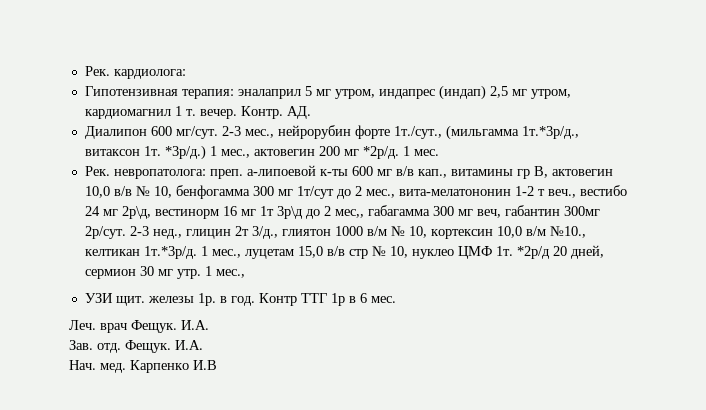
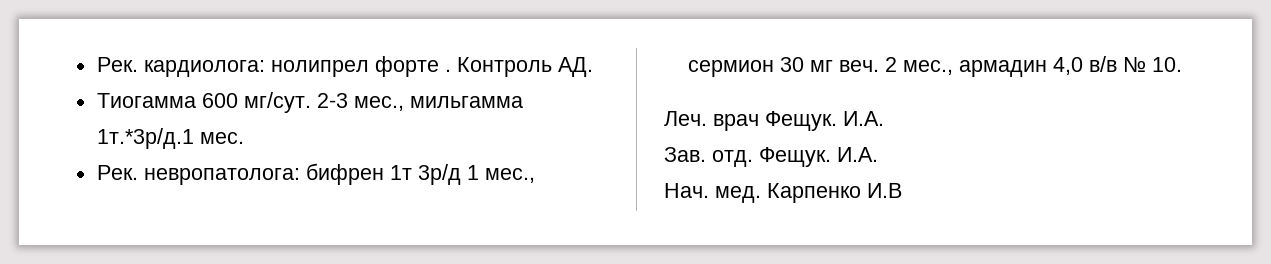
- Рек. кардиолога:
- Гипотензивная терапия: эналаприл 5 мг утром, индапрес (индап) 2,5 мг утром, кардиомагнил 1 т. вечер. Контр. АД.
+ Рек. кардиолога: нолипрел форте . Контроль АД.
- Диалипон 600 мг/сут.
+ Тиогамма 600 мг/сут.
- 2-3 мес., нейрорубин форте 1т./сут., (мильгамма 1т.*3р/д., витаксон 1т. *3р/д.) 1 мес., актовегин 200 мг *2р/д. 1 мес.
- Рек. невропатолога: преп. а-липоевой к-ты 600 мг в/в кап., витамины гр В, актовегин 10,0 в/в № 10, бенфогамма 300 мг 1т/сут до 2 мес., вита-мелатононин 1-2 т веч., вестибо 24 мг 2р\д, вестинорм 16 мг 1т 3р\д до 2 мес,, габагамма 300 мг веч, габантин 300мг 2р/сут. 2-3 нед., глицин 2т 3/д., глиятон 1000 в/м № 10, кортексин 10,0 в/м №10., келтикан 1т.*3р/д. 1 мес., луцетам 15,0 в/в стр № 10, нуклео ЦМФ 1т. *2р/д 20 дней, сермион 30 мг утр. 1 мес.,
- УЗИ щит. железы 1р. в год. Контр ТТГ 1р в 6 мес.
+ 2-3 мес., мильгамма 1т.*3р/д.1 мес.
+ Рек. невропатолога: бифрен 1т 3р/д 1 мес., сермион 30 мг веч. 2 мес., армадин 4,0 в/в № 10.

